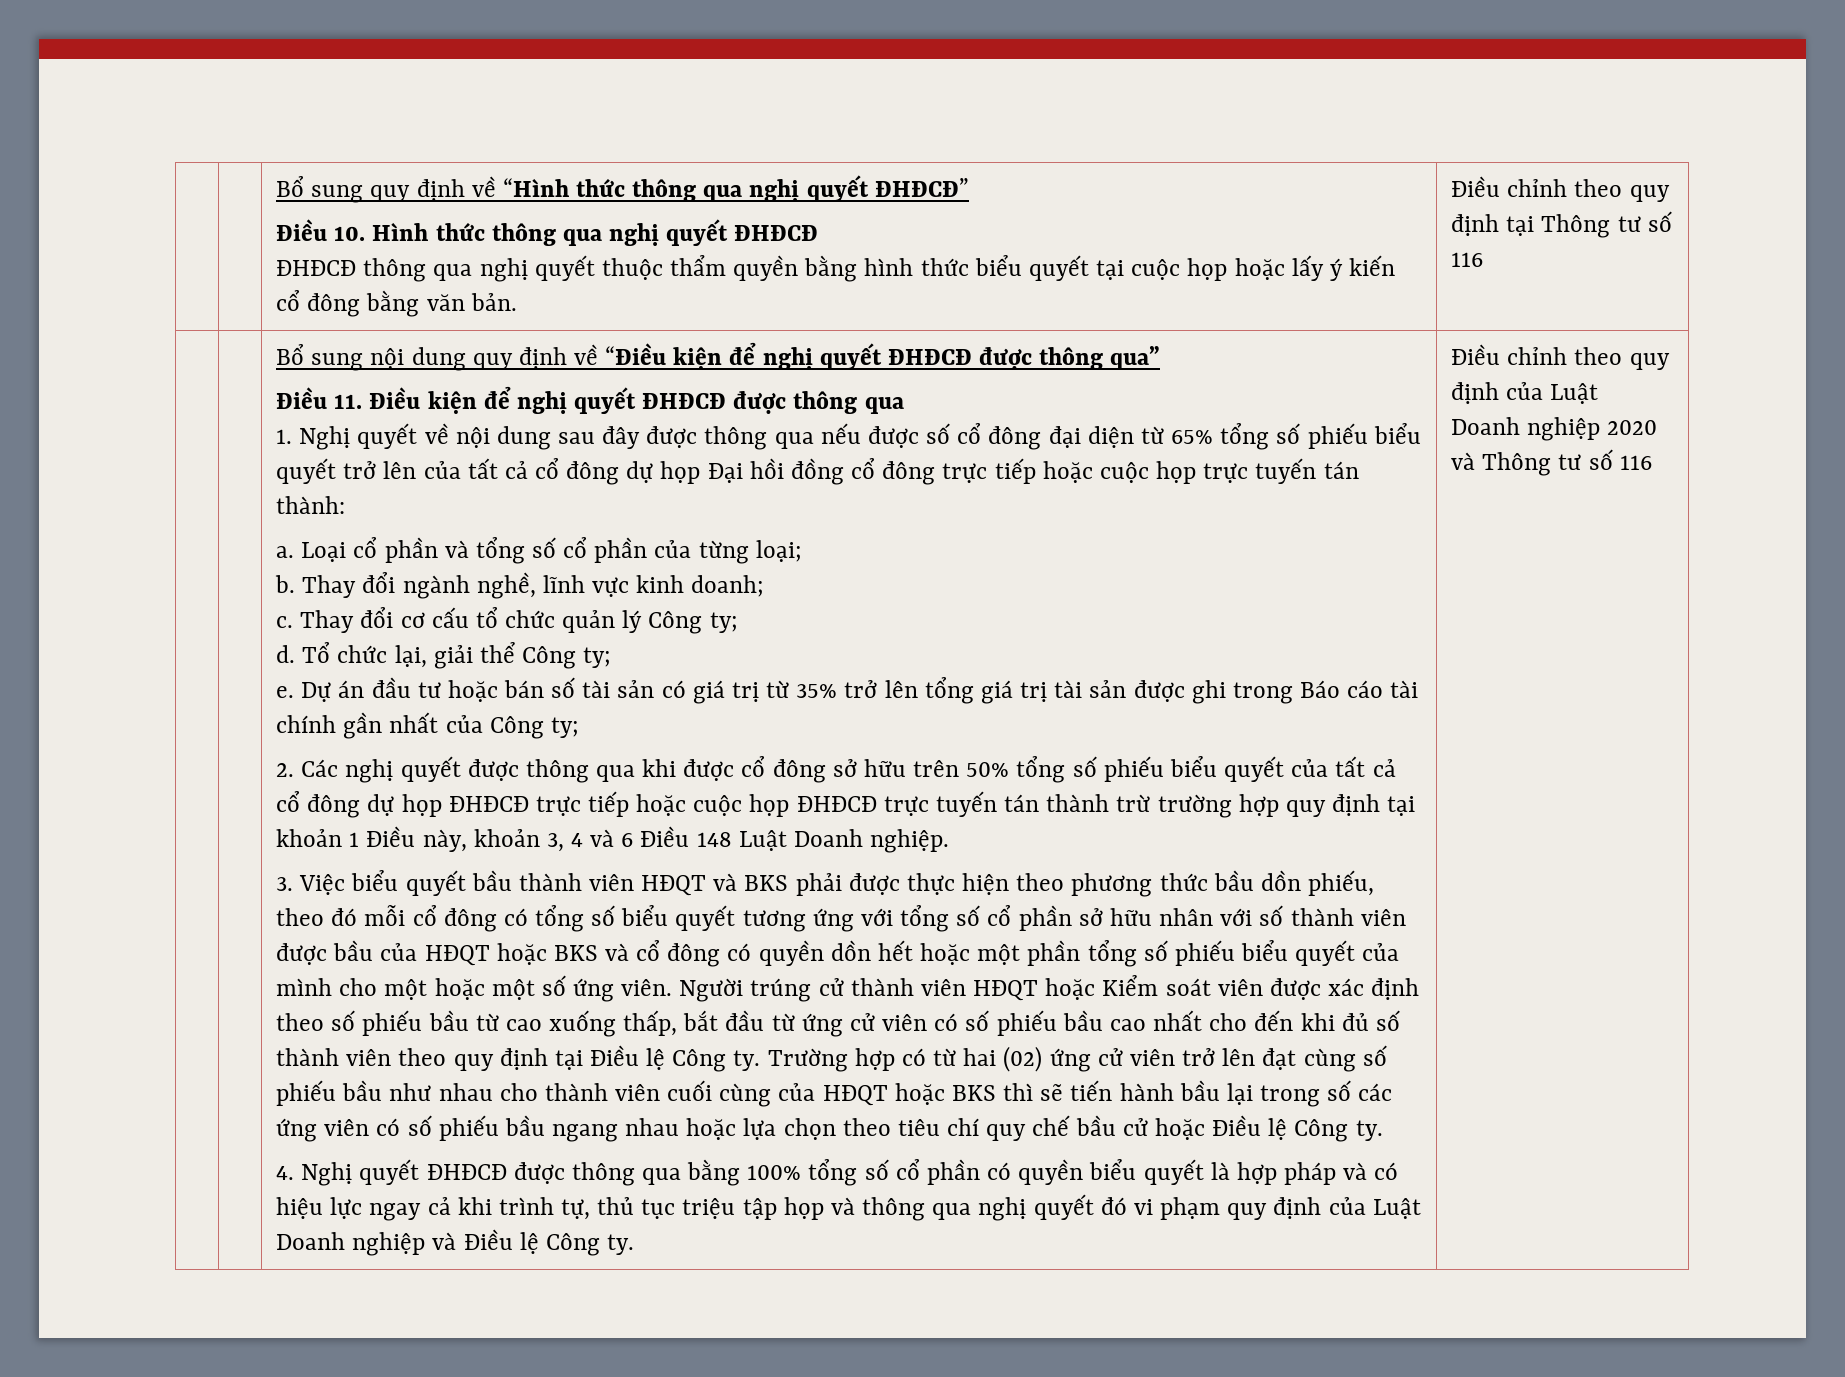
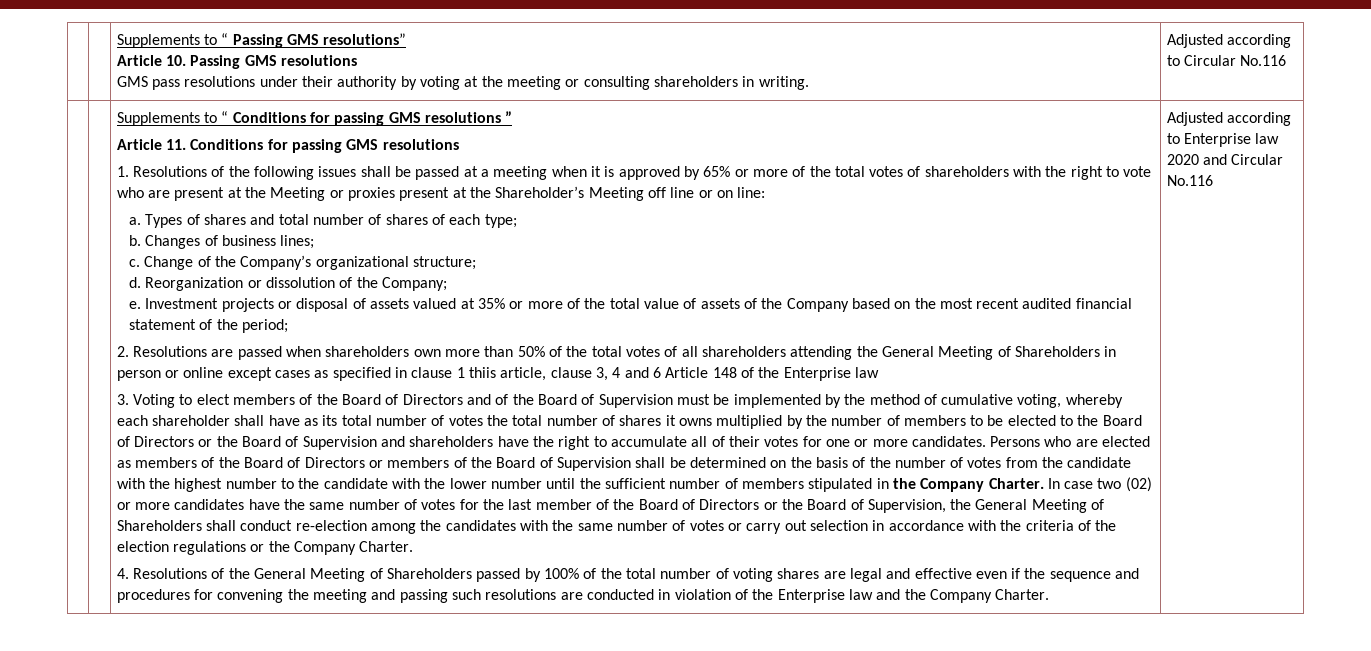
- Bổ sung quy định về “Hình thức thông qua nghị quyết ĐHĐCĐ”
- Điều 10. Hình thức thông qua nghị quyết ĐHĐCĐ
- ĐHĐCĐ thông qua nghị quyết thuộc thẩm quyền bằng hình thức biểu quyết tại cuộc họp hoặc lấy ý kiến cổ đông bằng văn bản. | Điều chỉnh theo quy định tại Thông tư số 116
- | | Bổ sung nội dung quy định về “Điều kiện để nghị quyết ĐHĐCĐ được thông qua”
- Điều 11. Điều kiện để nghị quyết ĐHĐCĐ được thông qua
- 1. Nghị quyết về nội dung sau đây được thông qua nếu được số cổ đông đại diện từ 65% tổng số phiếu biểu quyết trở lên của tất cả cổ đông dự họp Đại hồi đồng cổ đông trực tiếp hoặc cuộc họp trực tuyến tán thành:
- a. Loại cổ phần và tổng số cổ phần của từng loại;
- b. Thay đổi ngành nghề, lĩnh vực kinh doanh;
- c. Thay đổi cơ cấu tổ chức quản lý Công ty;
- d. Tổ chức lại, giải thể Công ty;
- e. Dự án đầu tư hoặc bán số tài sản có giá trị từ 35% trở lên tổng giá trị tài sản được ghi trong Báo cáo tài chính gần nhất của Công ty;
- 2. Các nghị quyết được thông qua khi được cổ đông sở hữu trên 50% tổng số phiếu biểu quyết của tất cả cổ đông dự họp ĐHĐCĐ trực tiếp hoặc cuộc họp ĐHĐCĐ trực tuyến tán thành trừ trường hợp quy định tại khoản 1 Điều này, khoản 3, 4 và 6 Điều 148 Luật Doanh nghiệp.
- 3. Việc biểu quyết bầu thành viên HĐQT và BKS phải được thực hiện theo phương thức bầu dồn phiếu, theo đó mỗi cổ đông có tổng số biểu quyết tương ứng với tổng số cổ phần sở hữu nhân với số thành viên được bầu của HĐQT hoặc BKS và cổ đông có quyền dồn hết hoặc một phần tổng số phiếu biểu quyết của mình cho một hoặc một số ứng viên. Người trúng cử thành viên HĐQT hoặc Kiểm soát viên được xác định theo số phiếu bầu từ cao xuống thấp, bắt đầu từ ứng cử viên có số phiếu bầu cao nhất cho đến khi đủ số thành viên theo quy định tại Điều lệ Công ty. Trường hợp có từ hai (02) ứng cử viên trở lên đạt cùng số phiếu bầu như nhau cho thành viên cuối cùng của HĐQT hoặc BKS thì sẽ tiến hành bầu lại trong số các ứng viên có số phiếu bầu ngang nhau hoặc lựa chọn theo tiêu chí quy chế bầu cử hoặc Điều lệ Công ty.
- 4. Nghị quyết ĐHĐCĐ được thông qua bằng 100% tổng số cổ phần có quyền biểu quyết là hợp pháp và có hiệu lực ngay cả khi trình tự, thủ tục triệu tập họp và thông qua nghị quyết đó vi phạm quy định của Luật Doanh nghiệp và Điều lệ Công ty. | Điều chỉnh theo quy định của Luật Doanh nghiệp 2020 và Thông tư số 116
+ Supplements to “ Passing GMS resolutions”
+ Article 10. Passing GMS resolutions
+ GMS pass resolutions under their authority by voting at the meeting or consulting shareholders in writing. | Adjusted according to Circular No.116
+ | | Supplements to “ Conditions for passing GMS resolutions ”
+ Article 11. Conditions for passing GMS resolutions
+ 1. Resolutions of the following issues shall be passed at a meeting when it is approved by 65% or more of the total votes of shareholders with the right to vote who are present at the Meeting or proxies present at the Shareholder’s Meeting off line or on line:
+ a. Types of shares and total number of shares of each type;
+ b. Changes of business lines;
+ c. Change of the Company’s organizational structure;
+ d. Reorganization or dissolution of the Company;
+ e. Investment projects or disposal of assets valued at 35% or more of the total value of assets of the Company based on the most recent audited financial statement of the period;
+ 2. Resolutions are passed when shareholders own more than 50% of the total votes of all shareholders attending the General Meeting of Shareholders in person or online except cases as specified in clause 1 thiis article, clause 3, 4 and 6 Article 148 of the Enterprise law
+ 3. Voting to elect members of the Board of Directors and of the Board of Supervision must be implemented by the method of cumulative voting, whereby each shareholder shall have as its total number of votes the total number of shares it owns multiplied by the number of members to be elected to the Board of Directors or the Board of Supervision and shareholders have the right to accumulate all of their votes for one or more candidates. Persons who are elected as members of the Board of Directors or members of the Board of Supervision shall be determined on the basis of the number of votes from the candidate with the highest number to the candidate with the lower number until the sufficient number of members stipulated in the Company Charter. In case two (02) or more candidates have the same number of votes for the last member of the Board of Directors or the Board of Supervision, the General Meeting of Shareholders shall conduct re-election among the candidates with the same number of votes or carry out selection in accordance with the criteria of the election regulations or the Company Charter.
+ 4. Resolutions of the General Meeting of Shareholders passed by 100% of the total number of voting shares are legal and effective even if the sequence and procedures for convening the meeting and passing such resolutions are conducted in violation of the Enterprise law and the Company Charter. | Adjusted according to Enterprise law 2020 and Circular No.116

